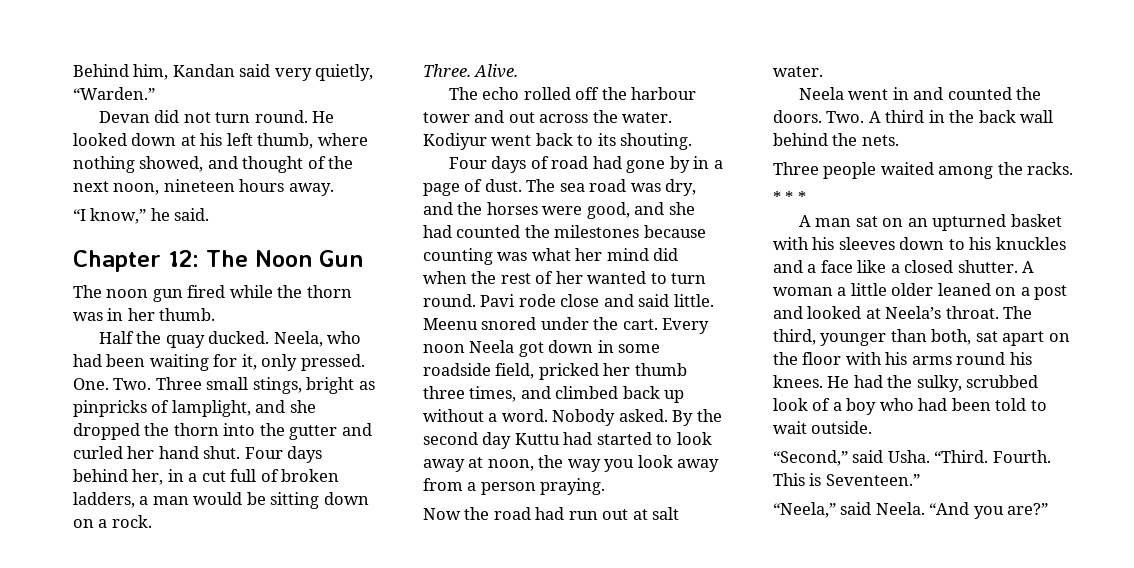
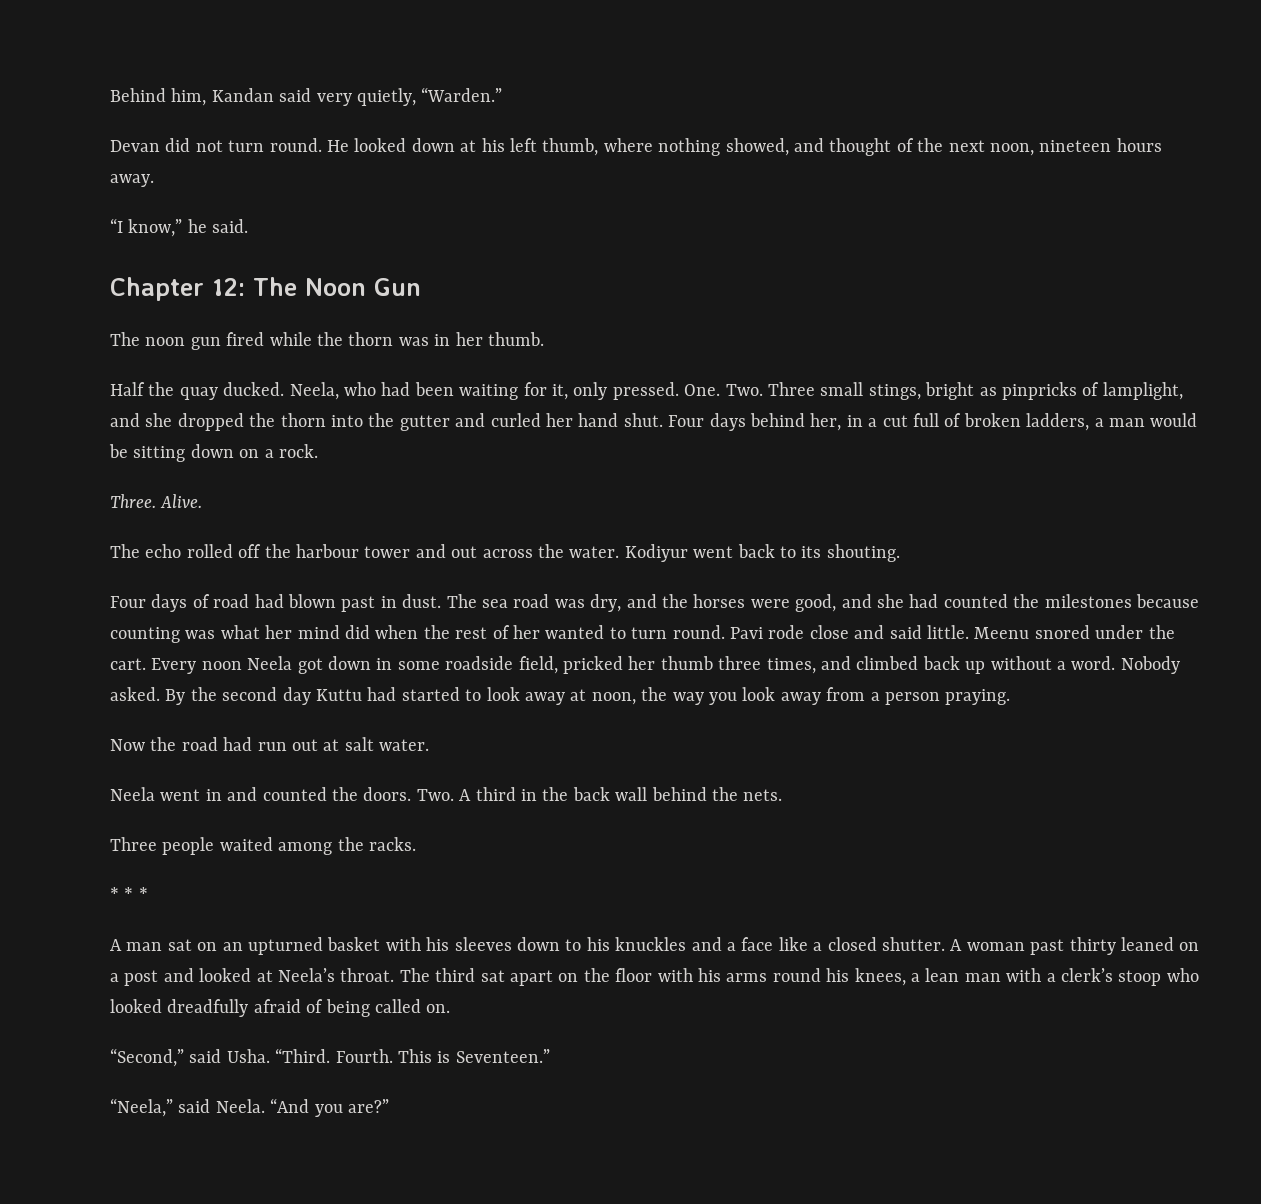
- Four days of road had gone by in a page of dust.
+ Four days of road had blown past in dust.
- A woman a little older leaned on a post and looked at Neela’s throat.
+ A woman past thirty leaned on a post and looked at Neela’s throat.
- The third, younger than both, sat apart on the floor with his arms round his knees. He had the sulky, scrubbed look of a boy who had been told to wait outside.
+ The third sat apart on the floor with his arms round his knees, a lean man with a clerk’s stoop who looked dreadfully afraid of being called on.

